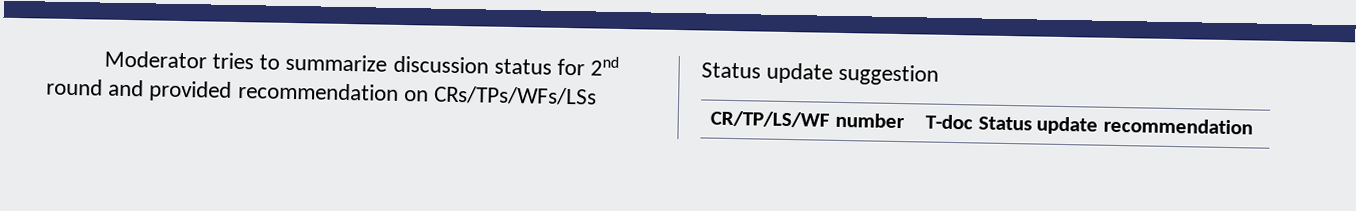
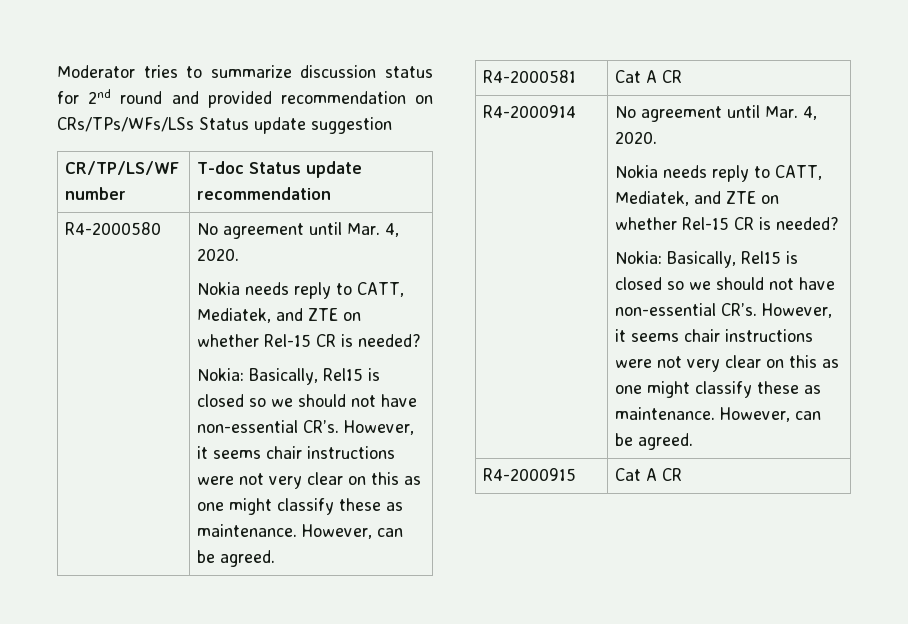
+ R4-2000580 | No agreement until Mar. 4, 2020.
+ Nokia needs reply to CATT, Mediatek, and ZTE on whether Rel-15 CR is needed?
+ Nokia: Basically, Rel15 is closed so we should not have non-essential CR’s. However, it seems chair instructions were not very clear on this as one might classify these as maintenance. However, can be agreed.
+ R4-2000581 | Cat A CR
+ R4-2000914 | No agreement until Mar. 4, 2020.
+ Nokia needs reply to CATT, Mediatek, and ZTE on whether Rel-15 CR is needed?
+ Nokia: Basically, Rel15 is closed so we should not have non-essential CR’s. However, it seems chair instructions were not very clear on this as one might classify these as maintenance. However, can be agreed.
+ R4-2000915 | Cat A CR

